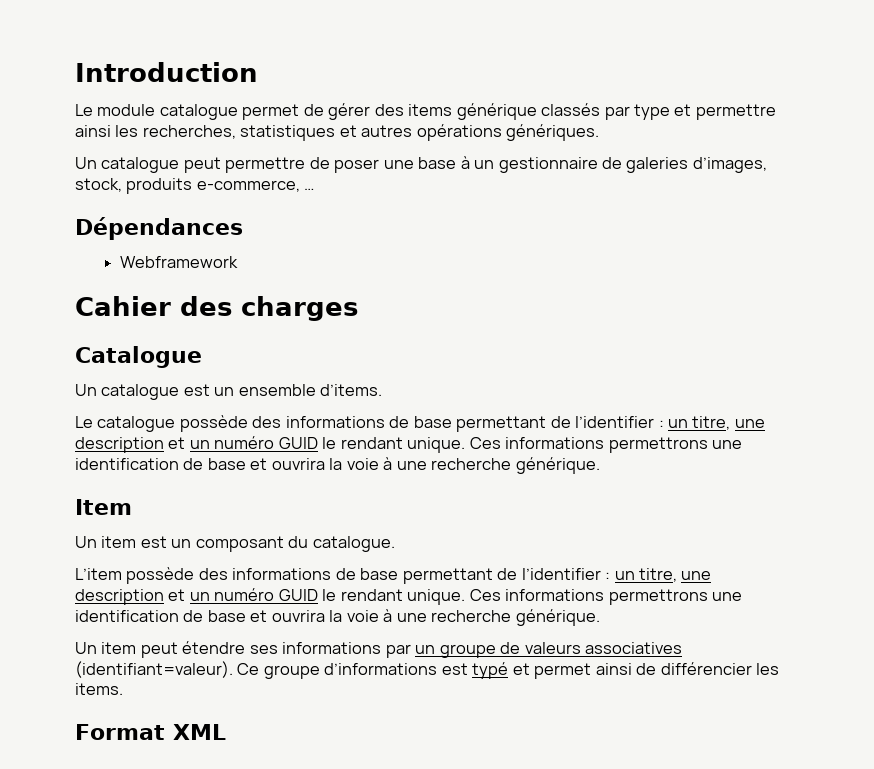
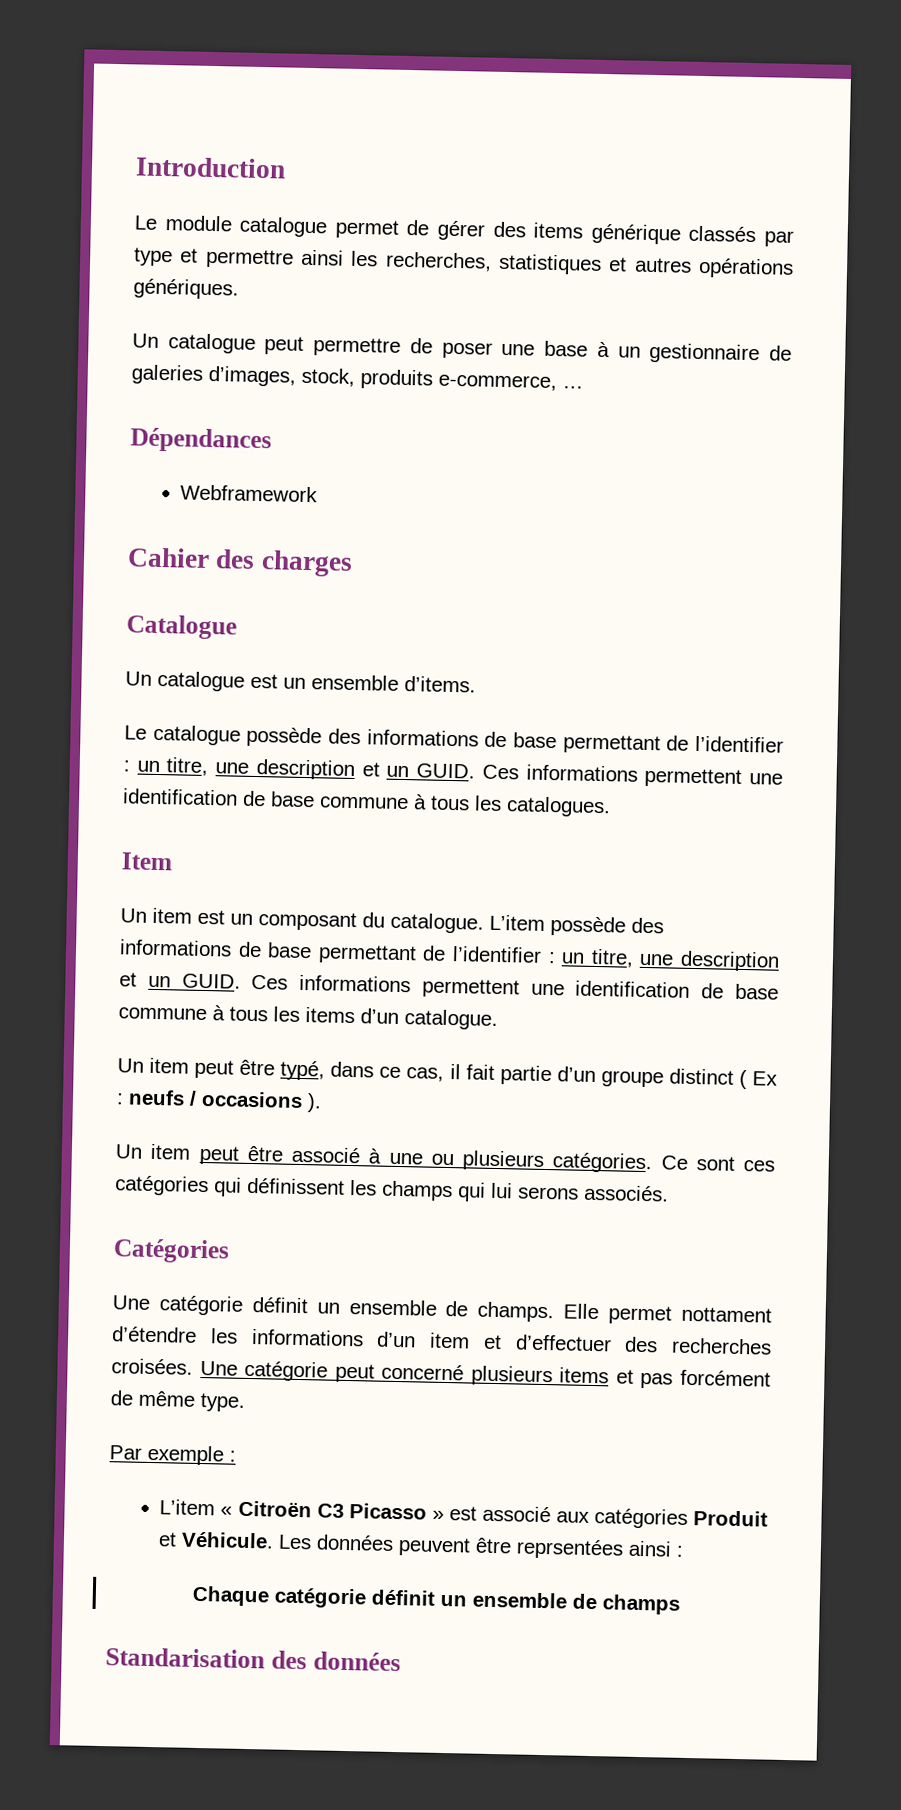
- Le catalogue possède des informations de base permettant de l’identifier : un titre, une description et un numéro GUID le rendant unique. Ces informations permettrons une identification de base et ouvrira la voie à une recherche générique.
+ Le catalogue possède des informations de base permettant de l’identifier : un titre, une description et un GUID. Ces informations permettent une identification de base commune à tous les catalogues.
- Un item est un composant du catalogue.
- L’item possède des informations de base permettant de l’identifier : un titre, une description et un numéro GUID le rendant unique. Ces informations permettrons une identification de base et ouvrira la voie à une recherche générique.
- Un item peut étendre ses informations par un groupe de valeurs associatives (identifiant=valeur). Ce groupe d’informations est typé et permet ainsi de différencier les items.
- Format XML
+ Un item est un composant du catalogue. L’item possède des informations de base permettant de l’identifier : un titre, une description et un GUID. Ces informations permettent une identification de base commune à tous les items d’un catalogue.
+ Un item peut être typé, dans ce cas, il fait partie d’un groupe distinct ( Ex : neufs / occasions ).
+ Un item peut être associé à une ou plusieurs catégories. Ce sont ces catégories qui définissent les champs qui lui serons associés.
+ Catégories
+ Une catégorie définit un ensemble de champs. Elle permet nottament d’étendre les informations d’un item et d’effectuer des recherches croisées. Une catégorie peut concerné plusieurs items et pas forcément de même type.
+ Par exemple :
+ L’item « Citroën C3 Picasso » est associé aux catégories Produit et Véhicule. Les données peuvent être reprsentées ainsi :
+ Chaque catégorie définit un ensemble de champs
+ Standarisation des données

